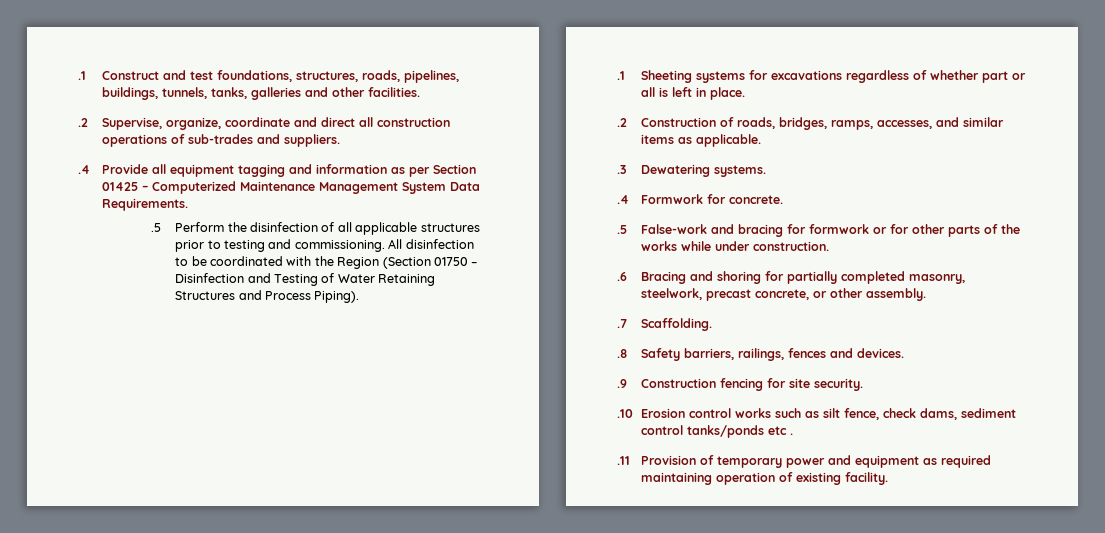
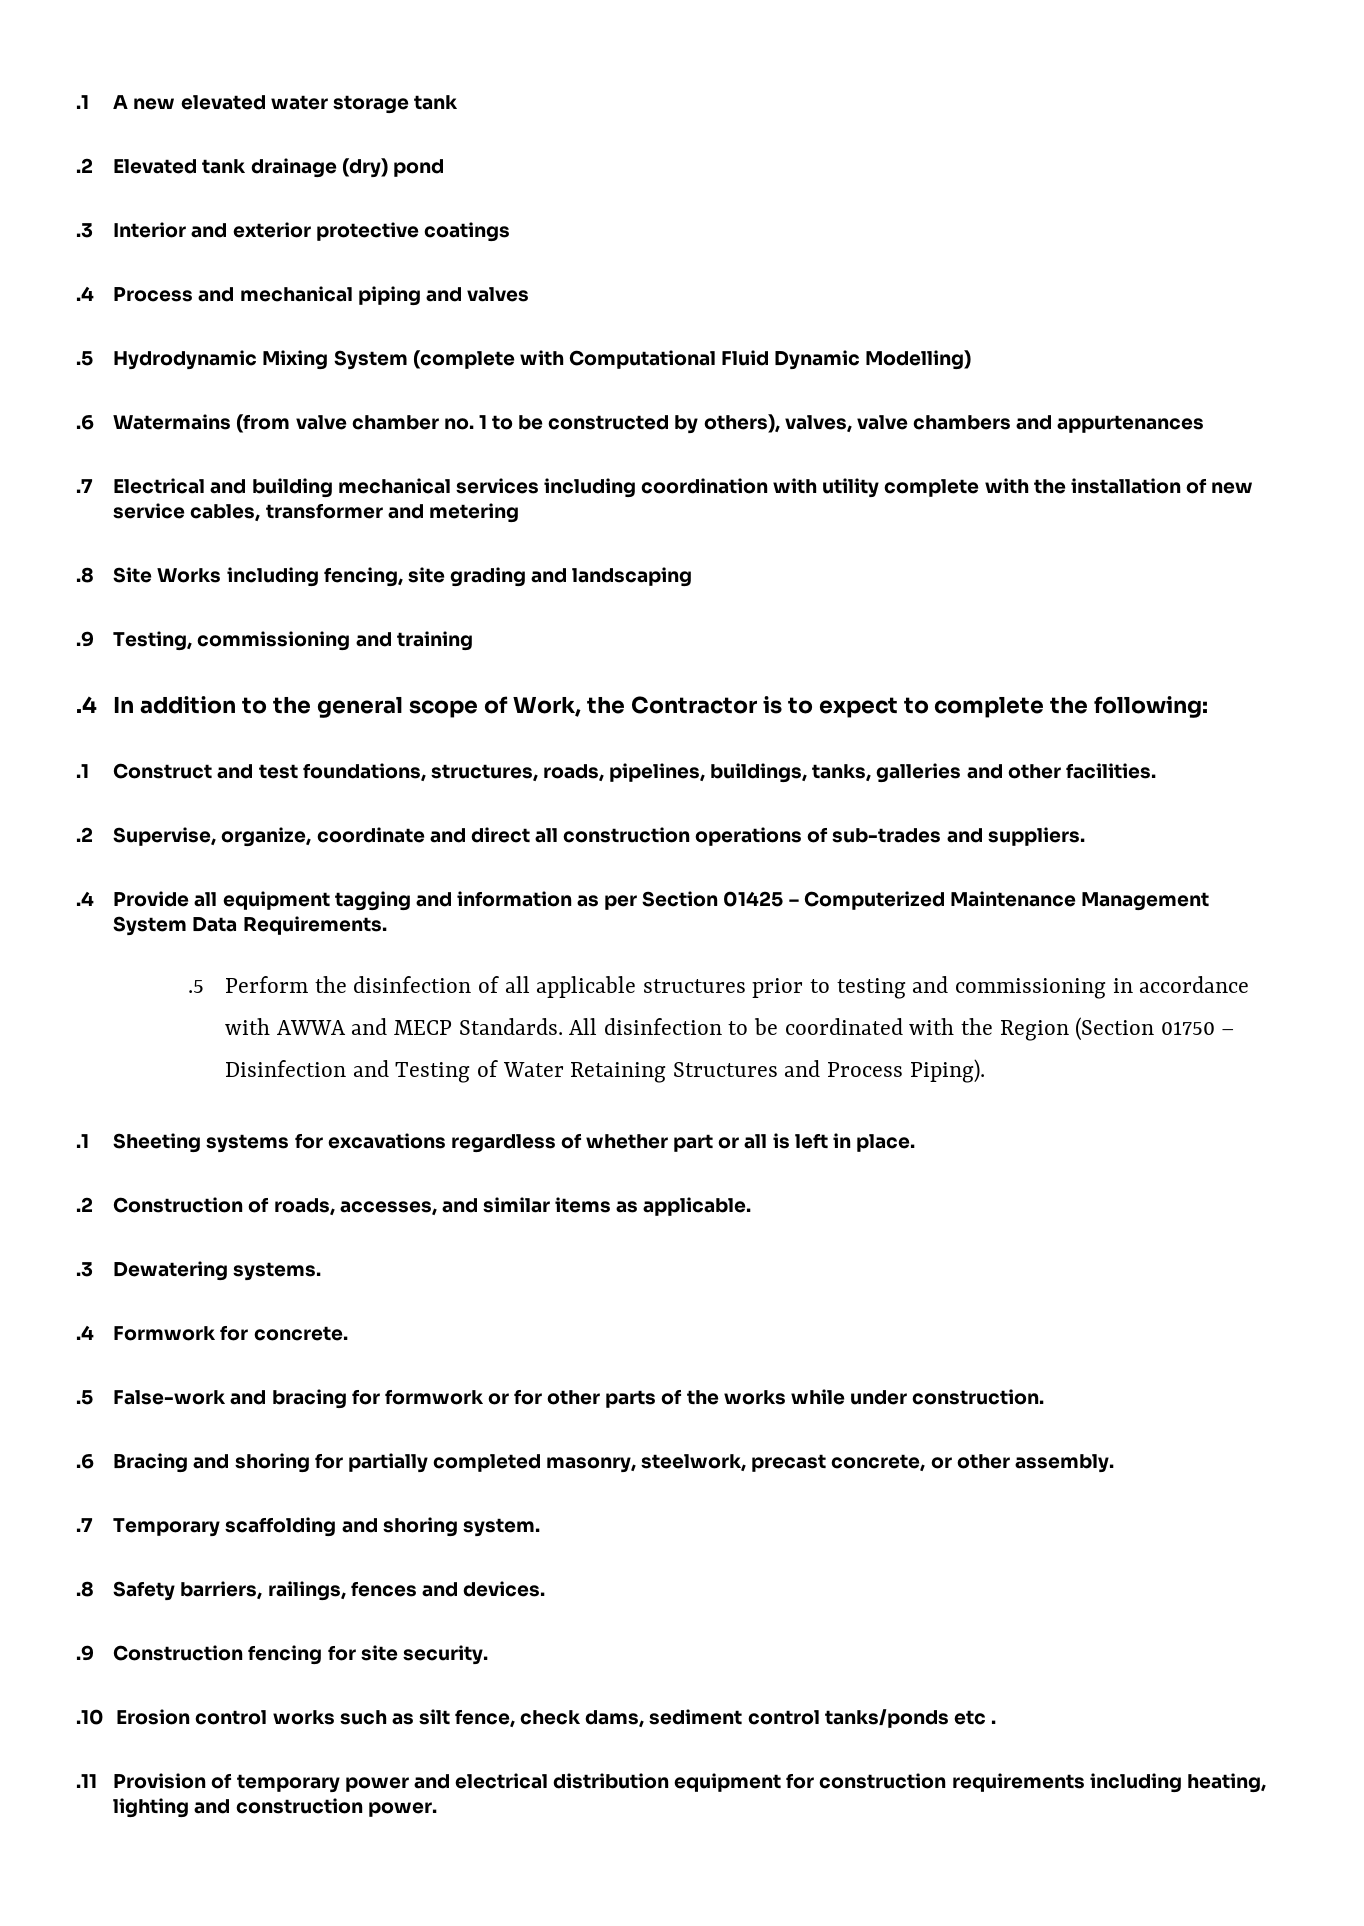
- .1 Construct and test foundations, structures, roads, pipelines, buildings, tunnels, tanks, galleries and other facilities.
+ .1 A new elevated water storage tank
+ .2 Elevated tank drainage (dry) pond
+ .3 Interior and exterior protective coatings
+ .4 Process and mechanical piping and valves
+ .5 Hydrodynamic Mixing System (complete with Computational Fluid Dynamic Modelling)
+ .6 Watermains (from valve chamber no. 1 to be constructed by others), valves, valve chambers and appurtenances
+ .7 Electrical and building mechanical services including coordination with utility complete with the installation of new service cables, transformer and metering
+ .8 Site Works including fencing, site grading and landscaping
+ .9 Testing, commissioning and training
+ .4 In addition to the general scope of Work, the Contractor is to expect to complete the following:
+ .1 Construct and test foundations, structures, roads, pipelines, buildings, tanks, galleries and other facilities.
- .5 Perform the disinfection of all applicable structures prior to testing and commissioning.
+ .5 Perform the disinfection of all applicable structures prior to testing and commissioning in accordance with AWWA and MECP Standards.
- .2 Construction of roads, bridges, ramps, accesses, and similar items as applicable.
+ .2 Construction of roads, accesses, and similar items as applicable.
- .7 Scaffolding.
+ .7 Temporary scaffolding and shoring system.
- .11 Provision of temporary power and equipment as required maintaining operation of existing facility.
+ .11 Provision of temporary power and electrical distribution equipment for construction requirements including heating, lighting and construction power.

